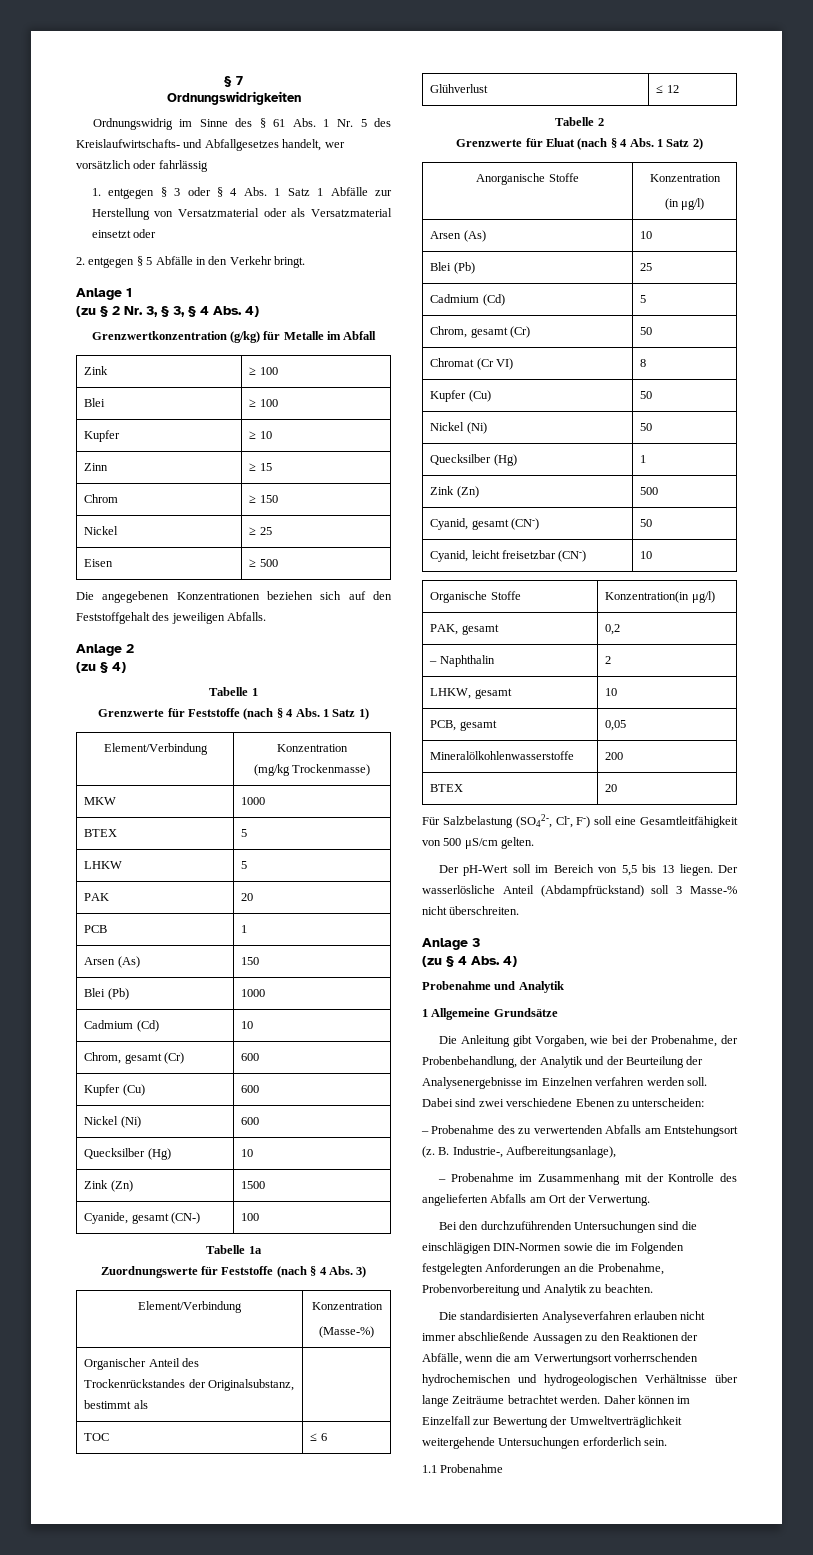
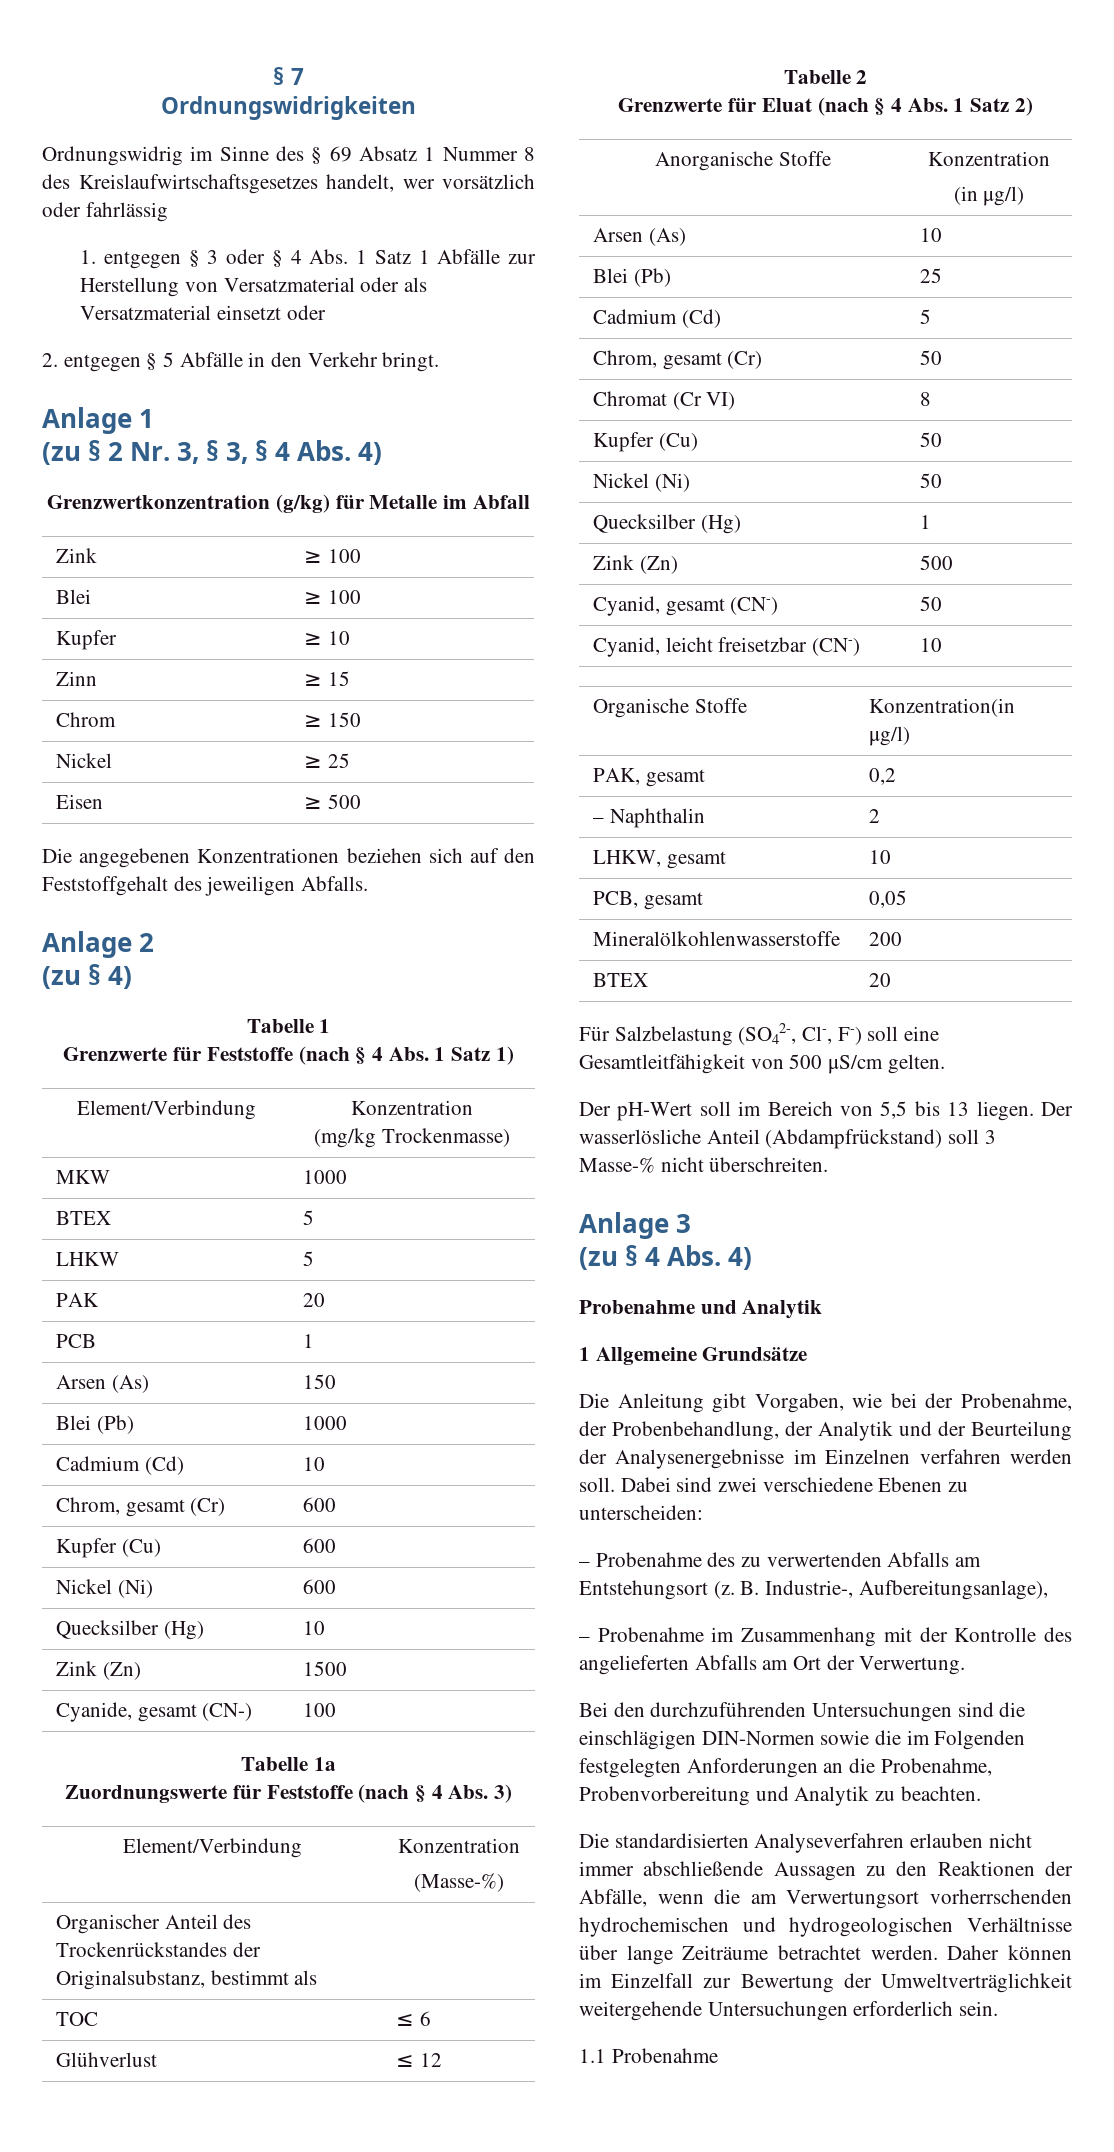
- Ordnungswidrig im Sinne des § 61 Abs. 1 Nr. 5 des Kreislaufwirtschafts- und Abfallgesetzes handelt, wer vorsätzlich oder fahrlässig
+ Ordnungswidrig im Sinne des § 69 Absatz 1 Nummer 8 des Kreislaufwirtschaftsgesetzes handelt, wer vorsätzlich oder fahrlässig

